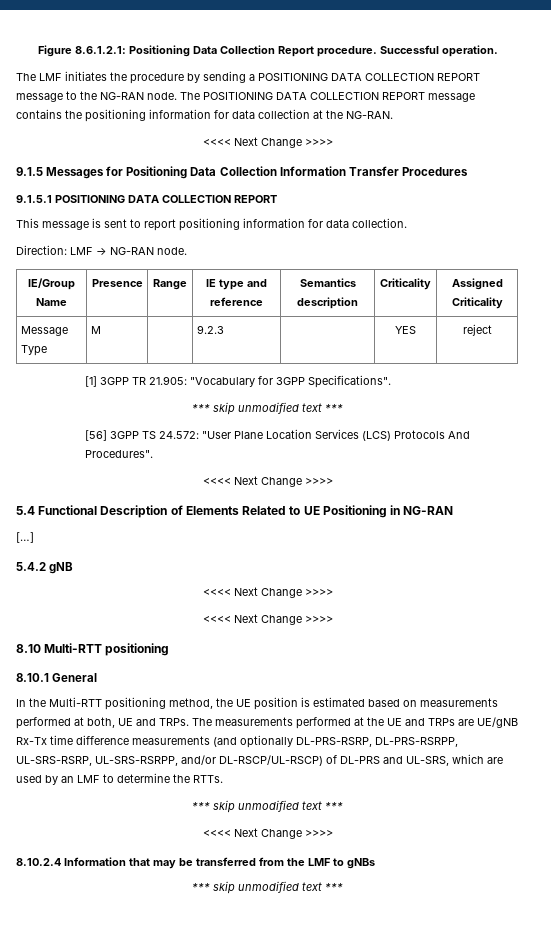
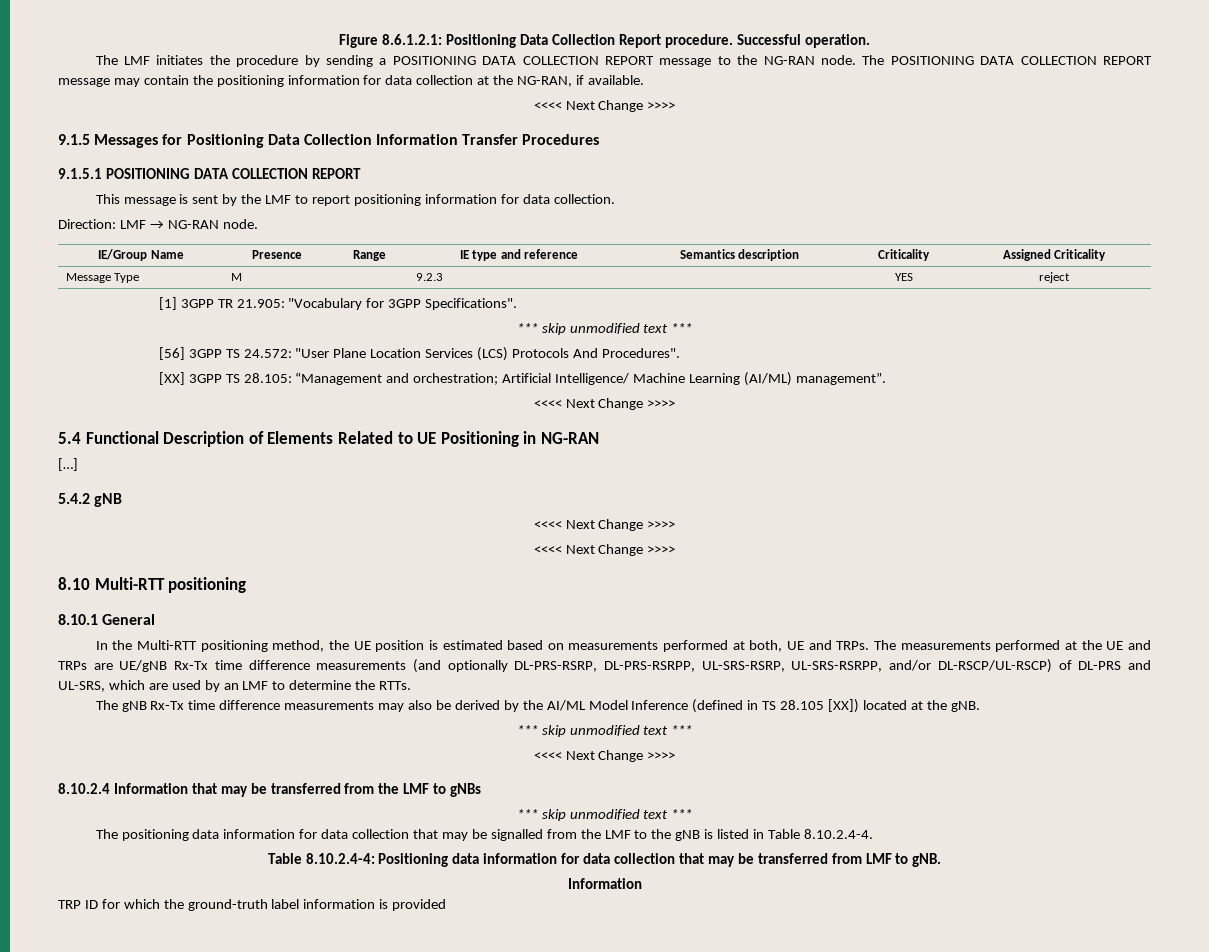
- The POSITIONING DATA COLLECTION REPORT message contains the positioning information for data collection at the NG-RAN.
+ The POSITIONING DATA COLLECTION REPORT message may contain the positioning information for data collection at the NG-RAN, if available.
- This message is sent to report positioning information for data collection.
+ This message is sent by the LMF to report positioning information for data collection.
+ [XX] 3GPP TS 28.105: “Management and orchestration; Artificial Intelligence/ Machine Learning (AI/ML) management”.
+ The gNB Rx-Tx time difference measurements may also be derived by the AI/ML Model Inference (defined in TS 28.105 [XX]) located at the gNB.
+ The positioning data information for data collection that may be signalled from the LMF to the gNB is listed in Table 8.10.2.4-4.
+ Table 8.10.2.4-4: Positioning data information for data collection that may be transferred from LMF to gNB.
+ Information
+ TRP ID for which the ground-truth label information is provided

